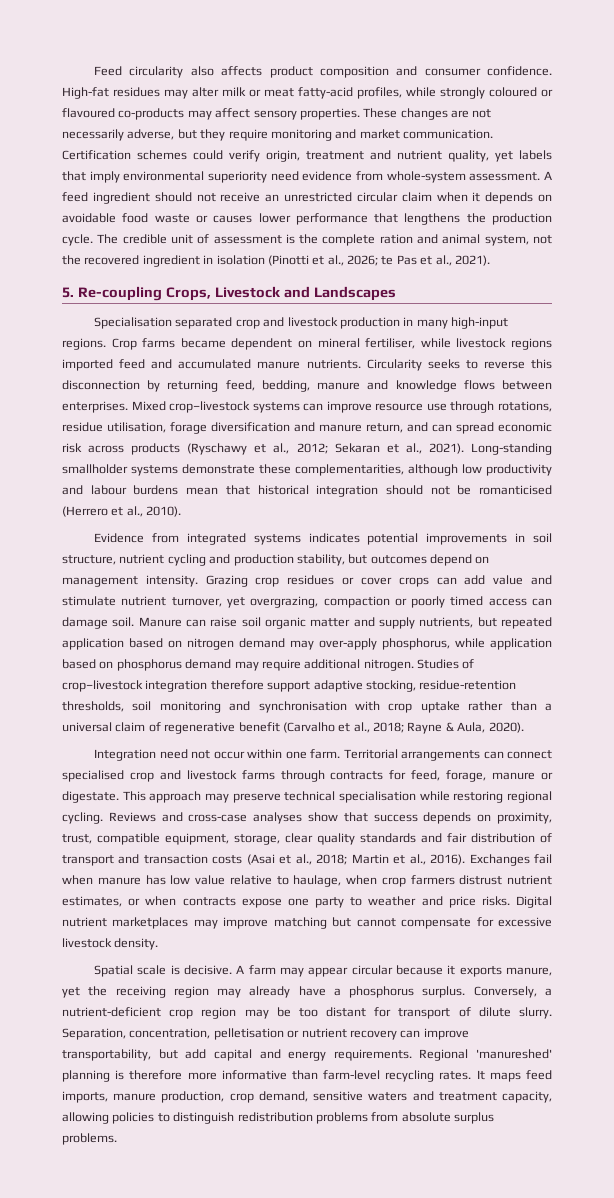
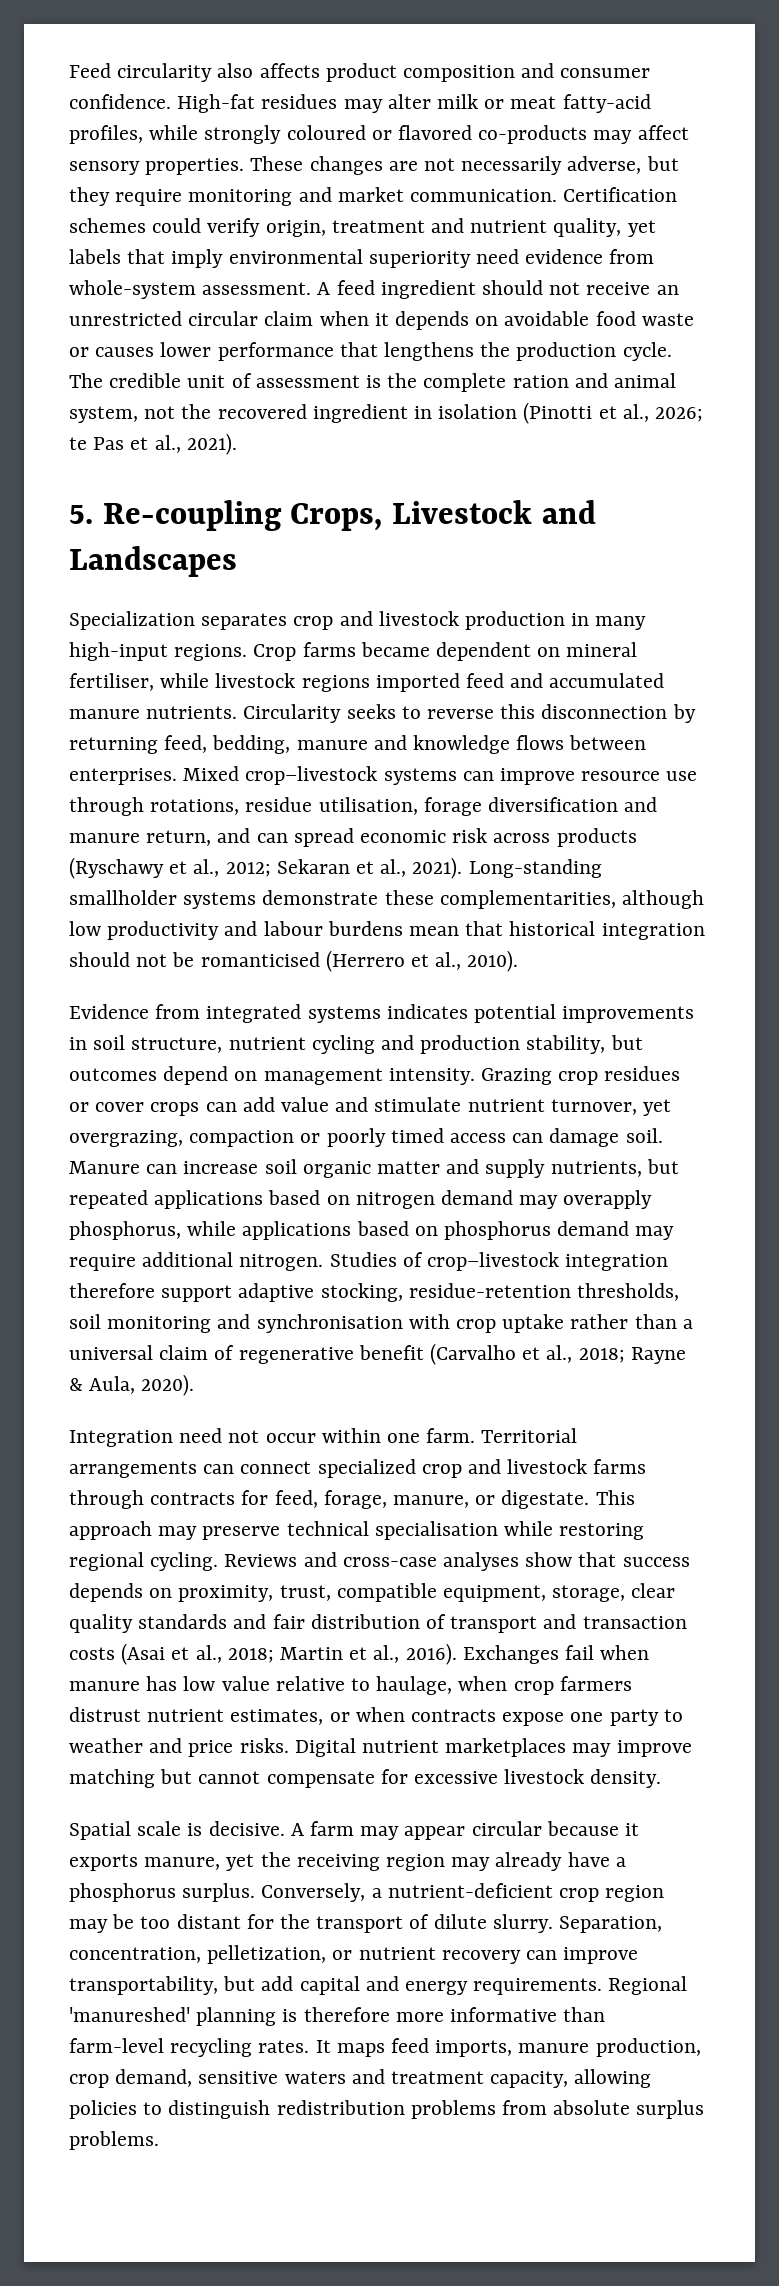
- High-fat residues may alter milk or meat fatty-acid profiles, while strongly coloured or flavoured co-products may affect sensory properties.
+ High-fat residues may alter milk or meat fatty-acid profiles, while strongly coloured or flavored co-products may affect sensory properties.
- Specialisation separated crop and livestock production in many high-input regions.
+ Specialization separates crop and livestock production in many high-input regions.
- Manure can raise soil organic matter and supply nutrients, but repeated application based on nitrogen demand may over-apply phosphorus, while application based on phosphorus demand may require additional nitrogen.
+ Manure can increase soil organic matter and supply nutrients, but repeated applications based on nitrogen demand may overapply phosphorus, while applications based on phosphorus demand may require additional nitrogen.
- Territorial arrangements can connect specialised crop and livestock farms through contracts for feed, forage, manure or digestate.
+ Territorial arrangements can connect specialized crop and livestock farms through contracts for feed, forage, manure, or digestate.
- Conversely, a nutrient-deficient crop region may be too distant for transport of dilute slurry.
+ Conversely, a nutrient-deficient crop region may be too distant for the transport of dilute slurry.
- Separation, concentration, pelletisation or nutrient recovery can improve transportability, but add capital and energy requirements.
+ Separation, concentration, pelletization, or nutrient recovery can improve transportability, but add capital and energy requirements.

